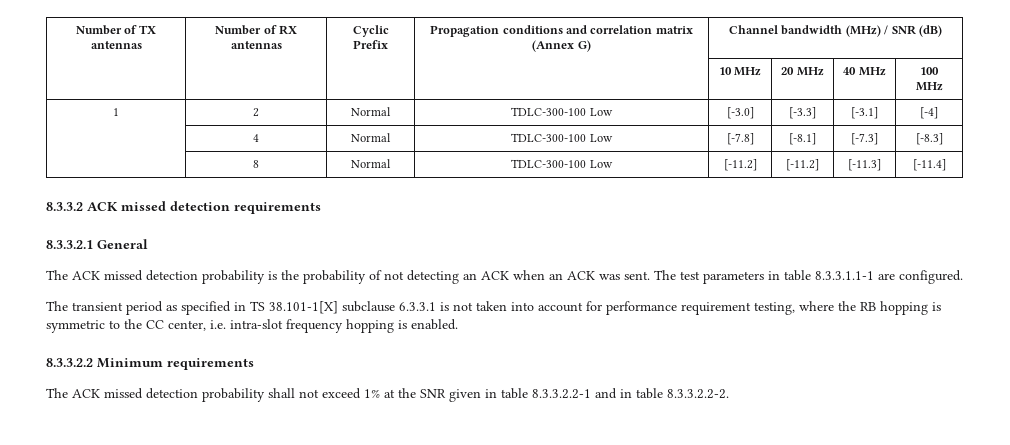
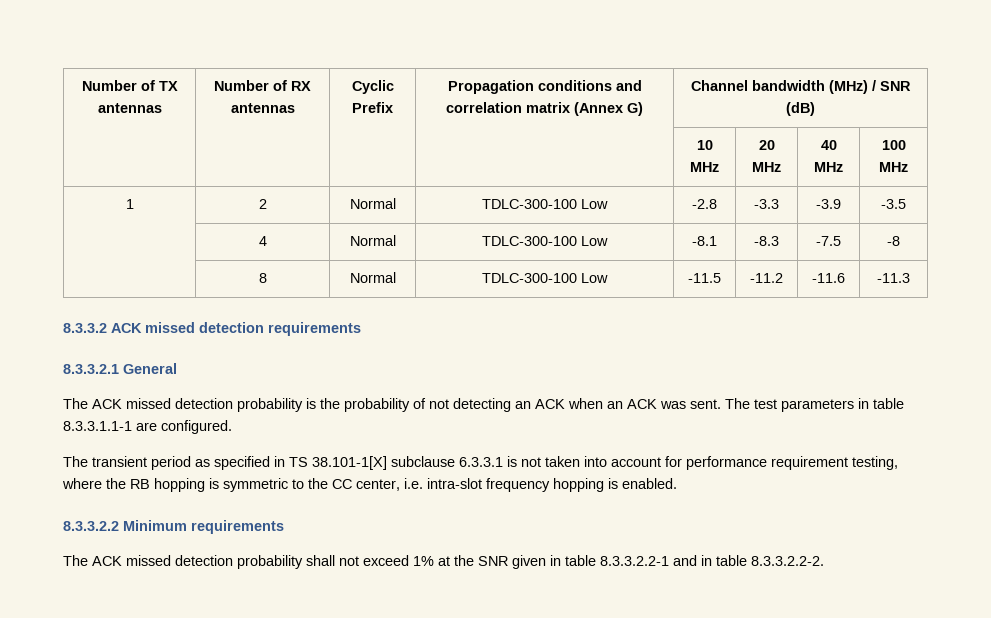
- 1 | 2 | Normal | TDLC-300-100 Low | [-3.0] | [-3.3] | [-3.1] | [-4]
+ 1 | 2 | Normal | TDLC-300-100 Low | -2.8 | -3.3 | -3.9 | -3.5
- | 4 | Normal | TDLC-300-100 Low | [-7.8] | [-8.1] | [-7.3] | [-8.3]
+ | 4 | Normal | TDLC-300-100 Low | -8.1 | -8.3 | -7.5 | -8
- | 8 | Normal | TDLC-300-100 Low | [-11.2] | [-11.2] | [-11.3] | [-11.4]
+ | 8 | Normal | TDLC-300-100 Low | -11.5 | -11.2 | -11.6 | -11.3

